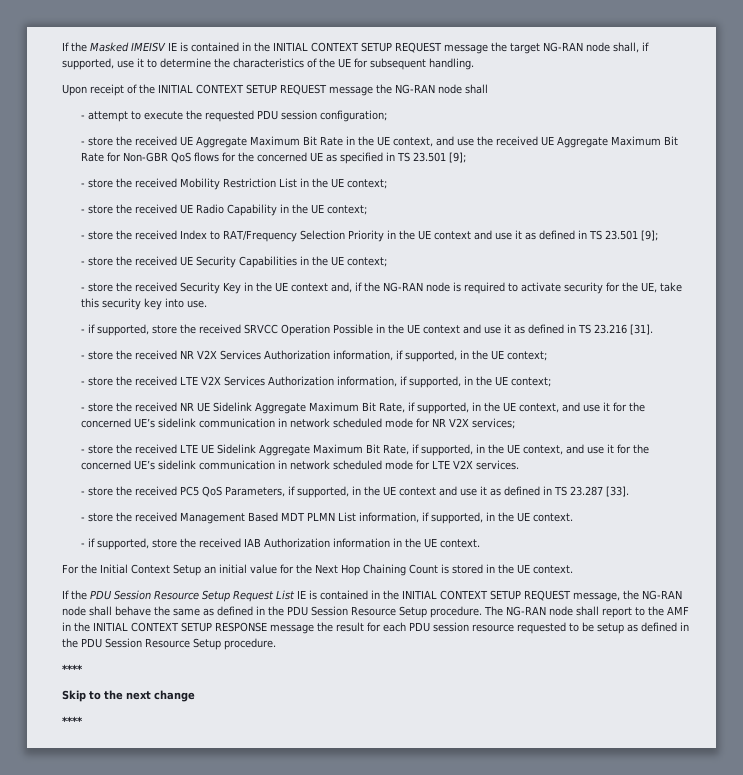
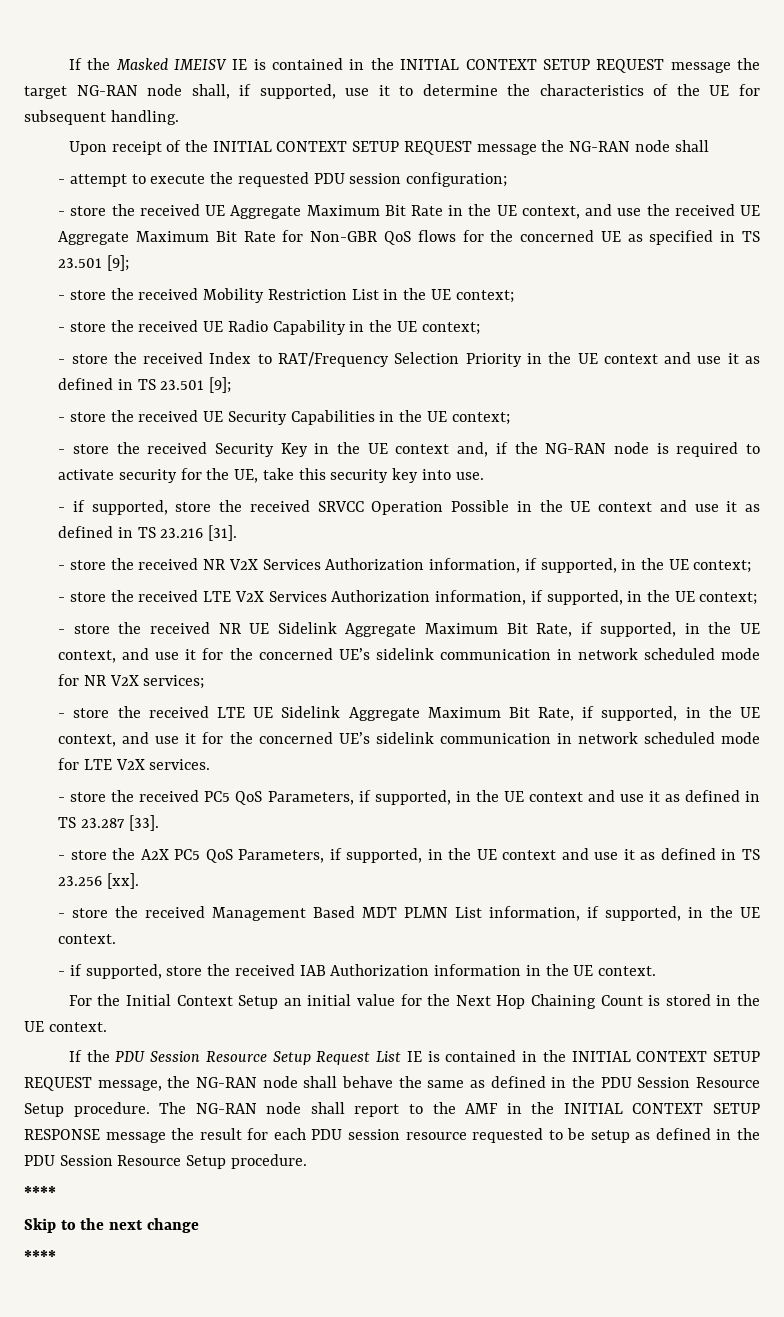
+ - store the A2X PC5 QoS Parameters, if supported, in the UE context and use it as defined in TS 23.256 [xx].

